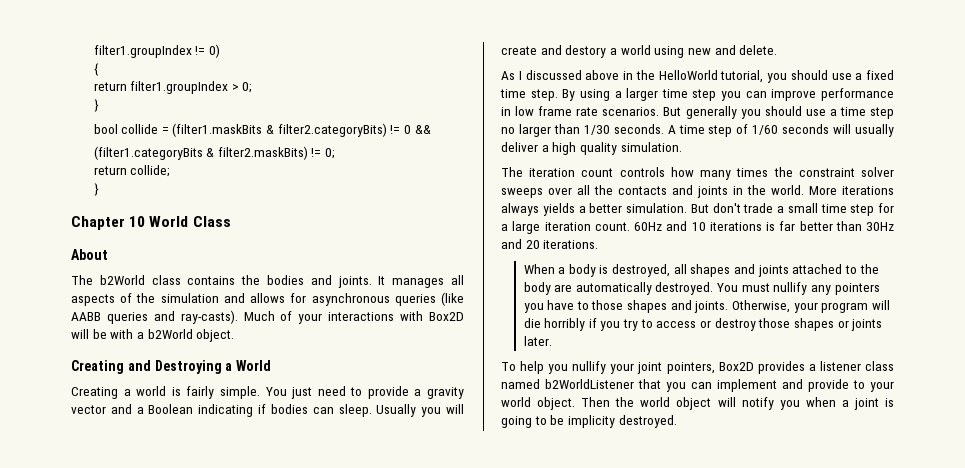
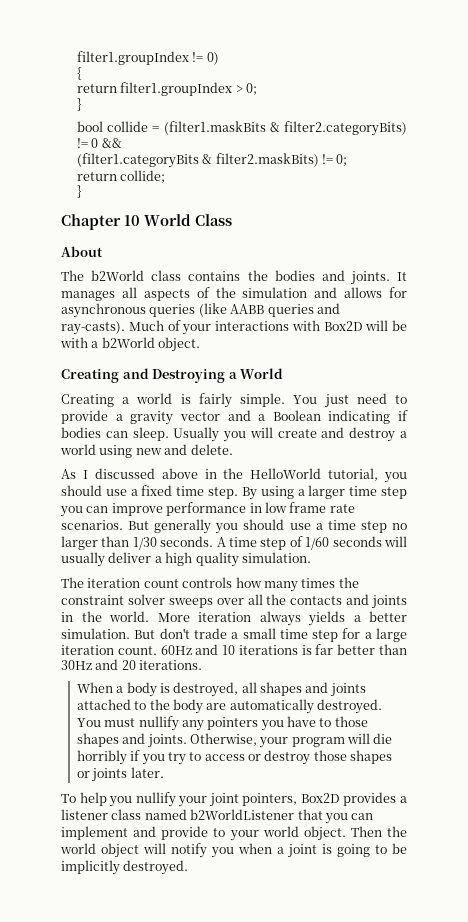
- Usually you will create and destory a world using new and delete.
+ Usually you will create and destroy a world using new and delete.
- More iterations always yields a better simulation.
+ More iteration always yields a better simulation.
- Then the world object will notify you when a joint is going to be implicity destroyed.
+ Then the world object will notify you when a joint is going to be implicitly destroyed.

